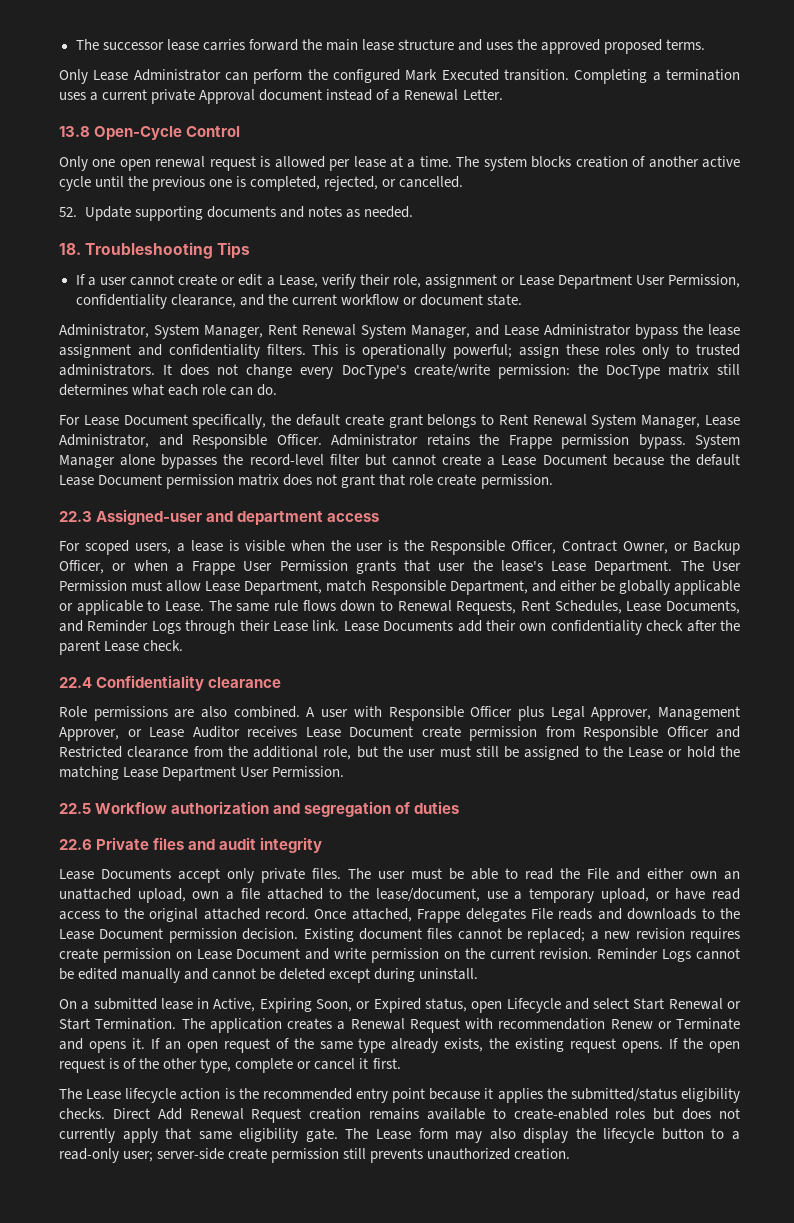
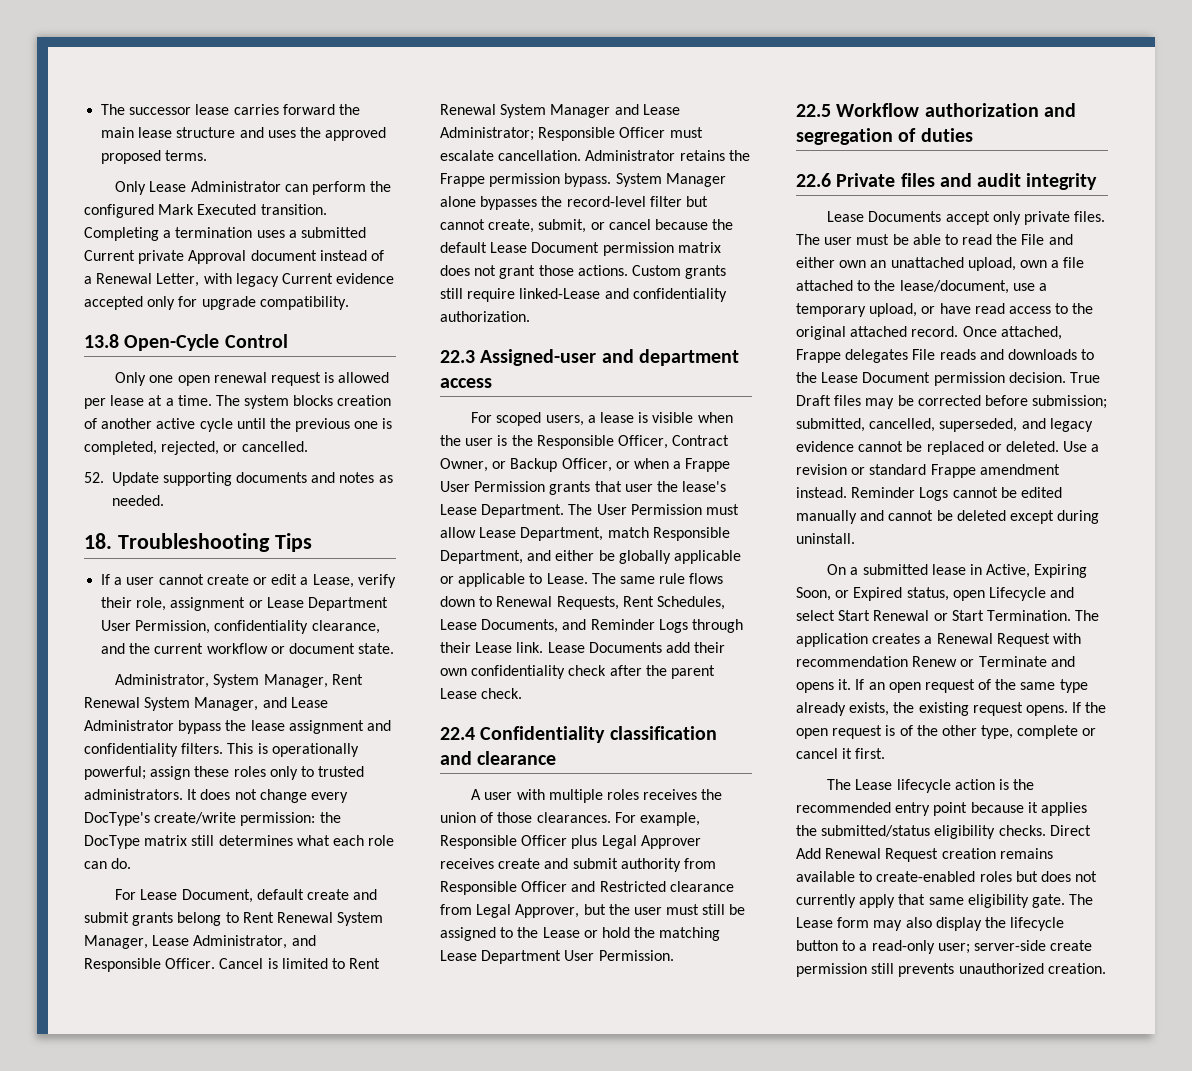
- Completing a termination uses a current private Approval document instead of a Renewal Letter.
+ Completing a termination uses a submitted Current private Approval document instead of a Renewal Letter, with legacy Current evidence accepted only for upgrade compatibility.
- For Lease Document specifically, the default create grant belongs to Rent Renewal System Manager, Lease Administrator, and Responsible Officer.
+ For Lease Document, default create and submit grants belong to Rent Renewal System Manager, Lease Administrator, and Responsible Officer.
+ Cancel is limited to Rent Renewal System Manager and Lease Administrator; Responsible Officer must escalate cancellation.
- System Manager alone bypasses the record-level filter but cannot create a Lease Document because the default Lease Document permission matrix does not grant that role create permission.
+ System Manager alone bypasses the record-level filter but cannot create, submit, or cancel because the default Lease Document permission matrix does not grant those actions. Custom grants still require linked-Lease and confidentiality authorization.
- 22.4 Confidentiality clearance
+ 22.4 Confidentiality classification and clearance
- Role permissions are also combined. A user with Responsible Officer plus Legal Approver, Management Approver, or Lease Auditor receives Lease Document create permission from Responsible Officer and Restricted clearance from the additional role, but the user must still be assigned to the Lease or hold the matching Lease Department User Permission.
+ A user with multiple roles receives the union of those clearances. For example, Responsible Officer plus Legal Approver receives create and submit authority from Responsible Officer and Restricted clearance from Legal Approver, but the user must still be assigned to the Lease or hold the matching Lease Department User Permission.
- Existing document files cannot be replaced; a new revision requires create permission on Lease Document and write permission on the current revision.
+ True Draft files may be corrected before submission; submitted, cancelled, superseded, and legacy evidence cannot be replaced or deleted. Use a revision or standard Frappe amendment instead.

